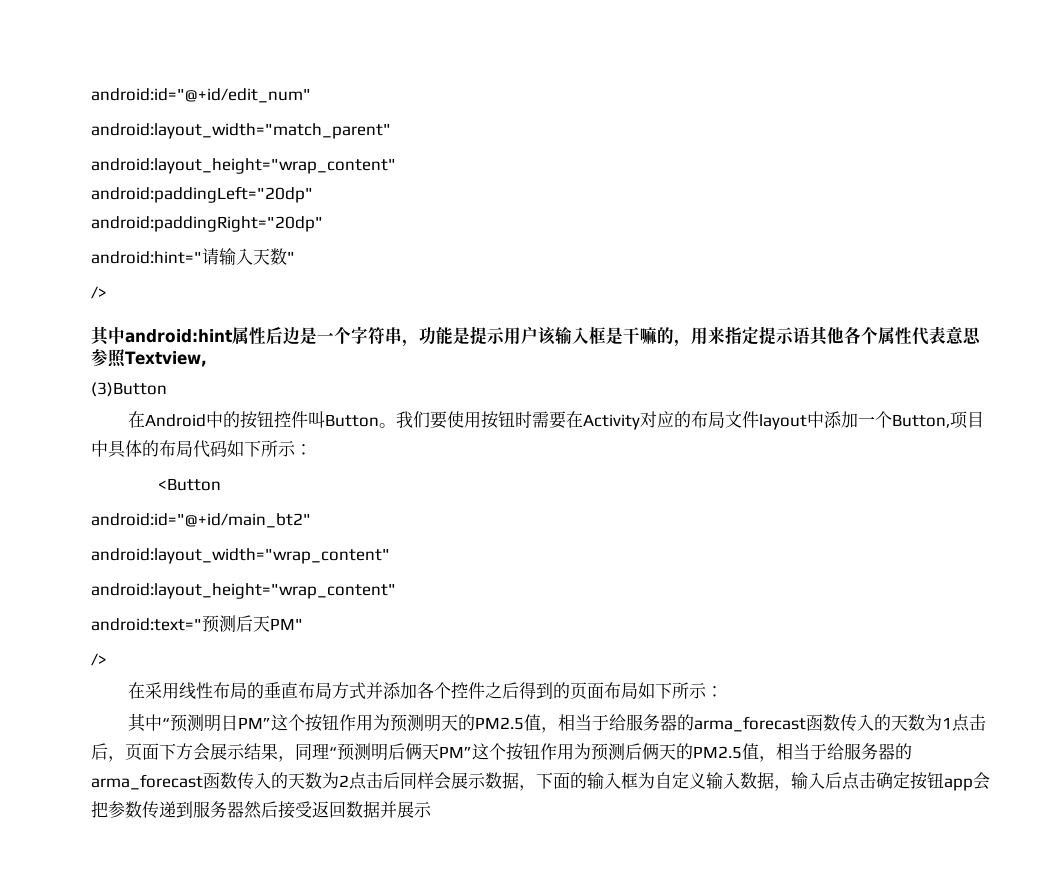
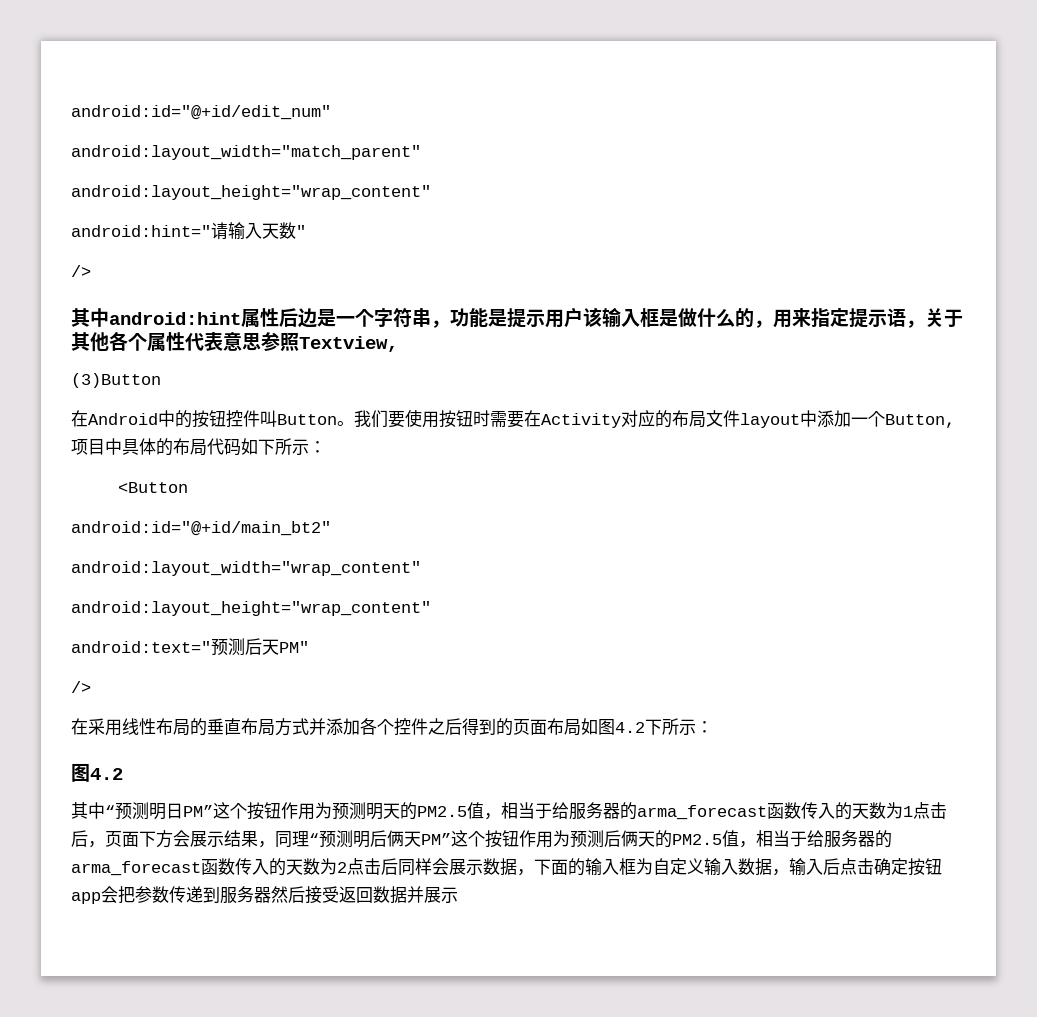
- android:paddingLeft="20dp"
- android:paddingRight="20dp"
- 其中android:hint属性后边是一个字符串，功能是提示用户该输入框是干嘛的，用来指定提示语其他各个属性代表意思参照Textview,
+ 其中android:hint属性后边是一个字符串，功能是提示用户该输入框是做什么的，用来指定提示语，关于其他各个属性代表意思参照Textview,
- 在采用线性布局的垂直布局方式并添加各个控件之后得到的页面布局如下所示：
+ 在采用线性布局的垂直布局方式并添加各个控件之后得到的页面布局如图4.2下所示：
+ 图4.2

